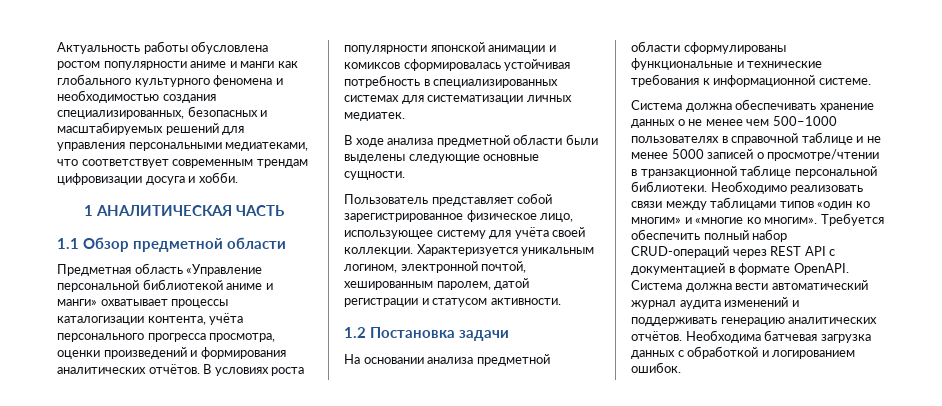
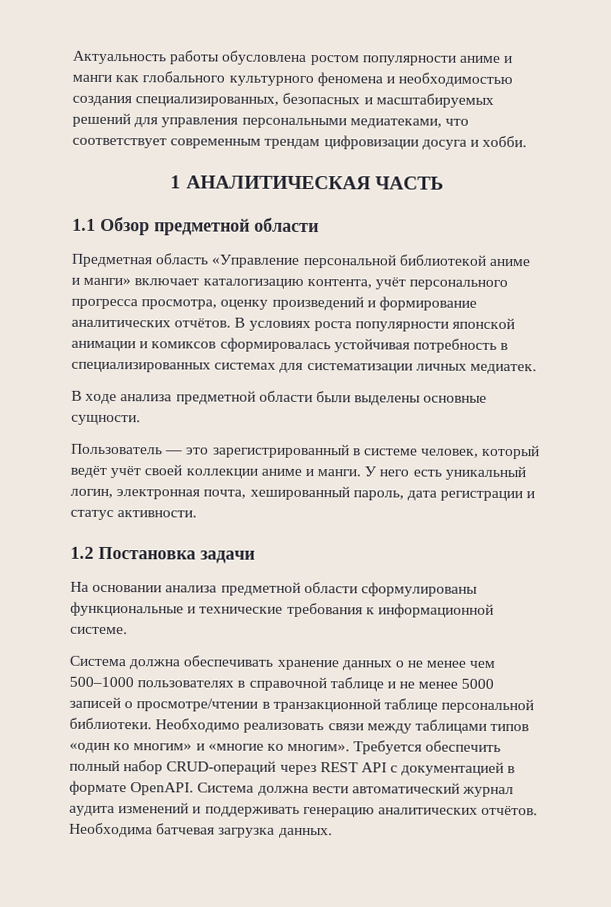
- Предметная область «Управление персональной библиотекой аниме и манги» охватывает процессы каталогизации контента, учёта персонального прогресса просмотра, оценки произведений и формирования аналитических отчётов.
+ Предметная область «Управление персональной библиотекой аниме и манги» включает каталогизацию контента, учёт персонального прогресса просмотра, оценку произведений и формирование аналитических отчётов.
- В ходе анализа предметной области были выделены следующие основные сущности.
+ В ходе анализа предметной области были выделены основные сущности.
- Пользователь представляет собой зарегистрированное физическое лицо, использующее систему для учёта своей коллекции. Характеризуется уникальным логином, электронной почтой, хешированным паролем, датой регистрации и статусом активности.
+ Пользователь — это зарегистрированный в системе человек, который ведёт учёт своей коллекции аниме и манги. У него есть уникальный логин, электронная почта, хешированный пароль, дата регистрации и статус активности.
- Необходима батчевая загрузка данных с обработкой и логированием ошибок.
+ Необходима батчевая загрузка данных.

